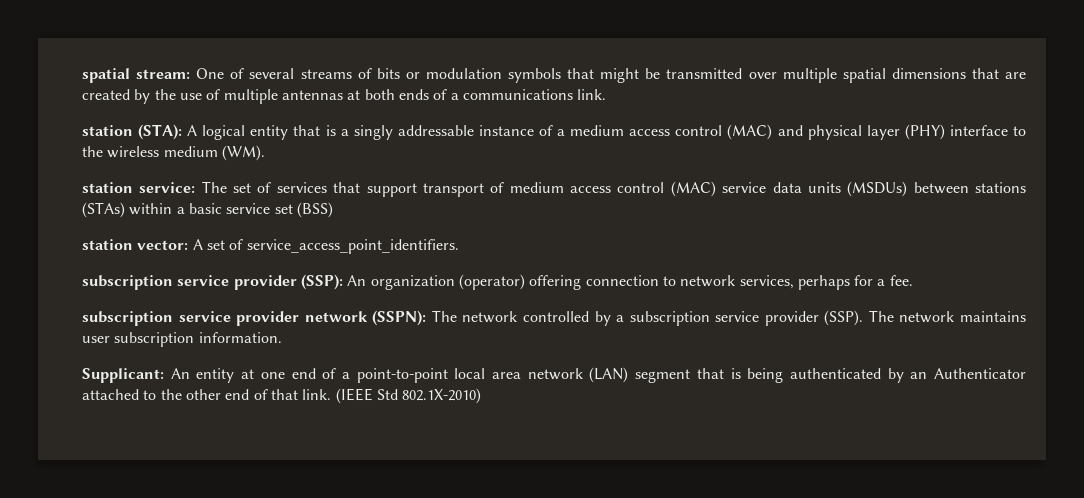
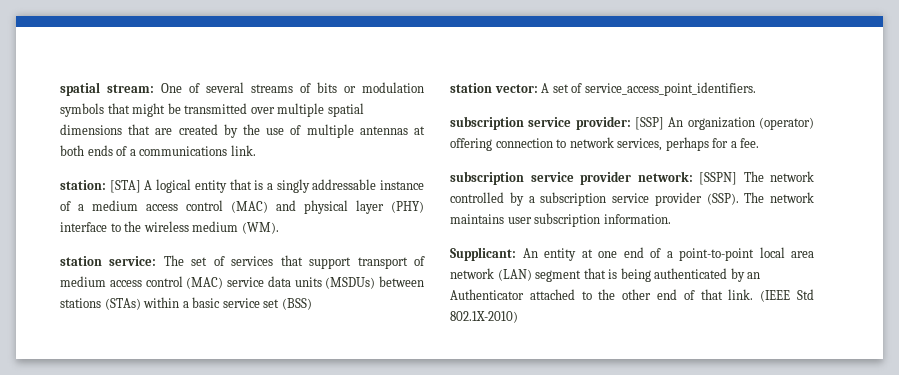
- station (STA): A logical entity that is a singly addressable instance of a medium access control (MAC) and physical layer (PHY) interface to the wireless medium (WM).
+ station: [STA] A logical entity that is a singly addressable instance of a medium access control (MAC) and physical layer (PHY) interface to the wireless medium (WM).
- subscription service provider (SSP): An organization (operator) offering connection to network services, perhaps for a fee.
+ subscription service provider: [SSP] An organization (operator) offering connection to network services, perhaps for a fee.
- subscription service provider network (SSPN): The network controlled by a subscription service provider (SSP).
+ subscription service provider network: [SSPN] The network controlled by a subscription service provider (SSP).

